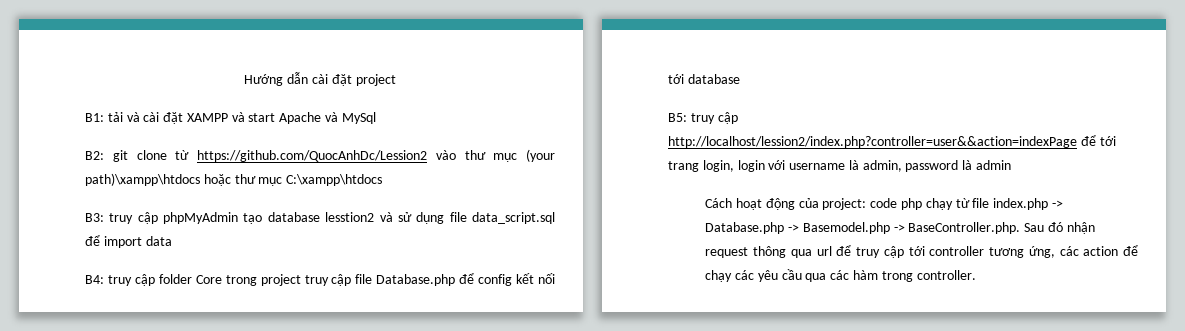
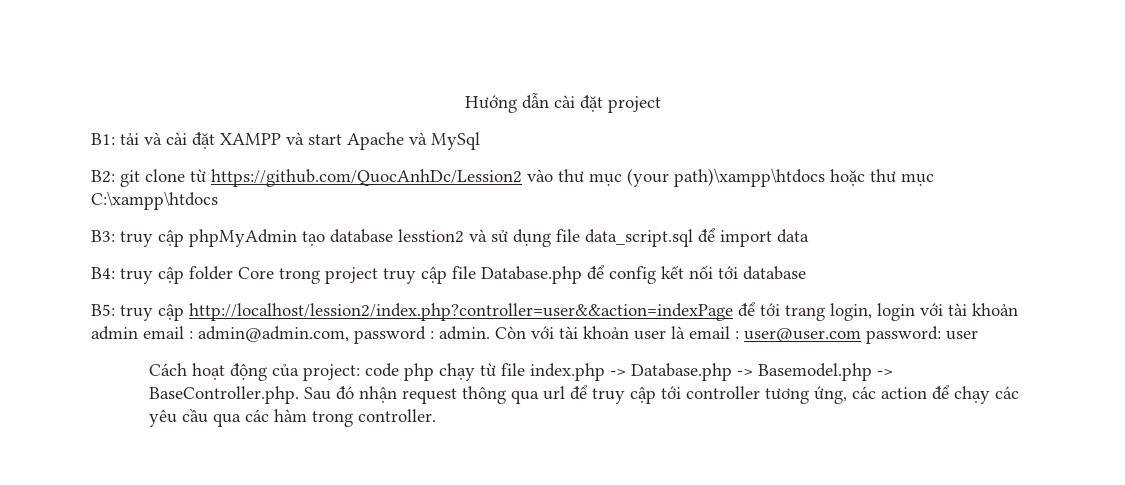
- B5: truy cập http://localhost/lession2/index.php?controller=user&&action=indexPage để tới trang login, login với username là admin, password là admin
+ B5: truy cập http://localhost/lession2/index.php?controller=user&&action=indexPage để tới trang login, login với tài khoản admin email : admin@admin.com, password : admin. Còn với tài khoản user là email : user@user.com password: user

